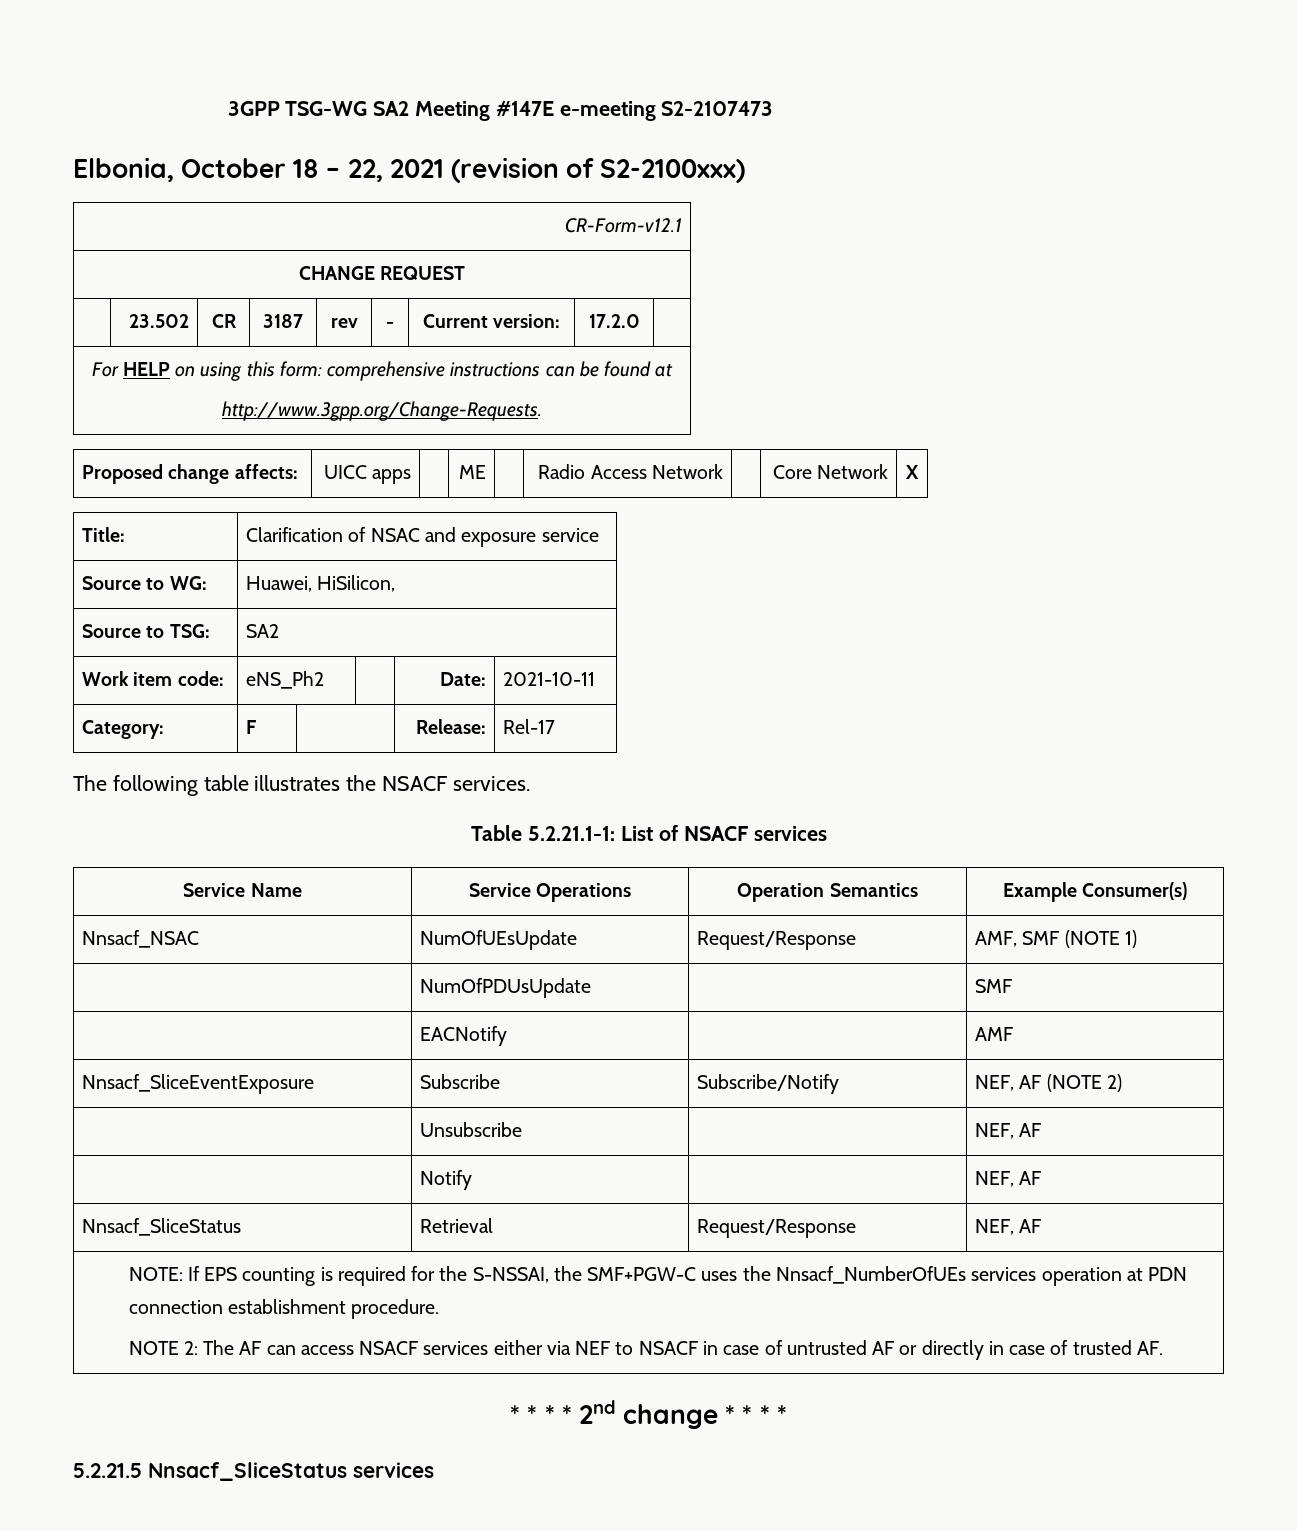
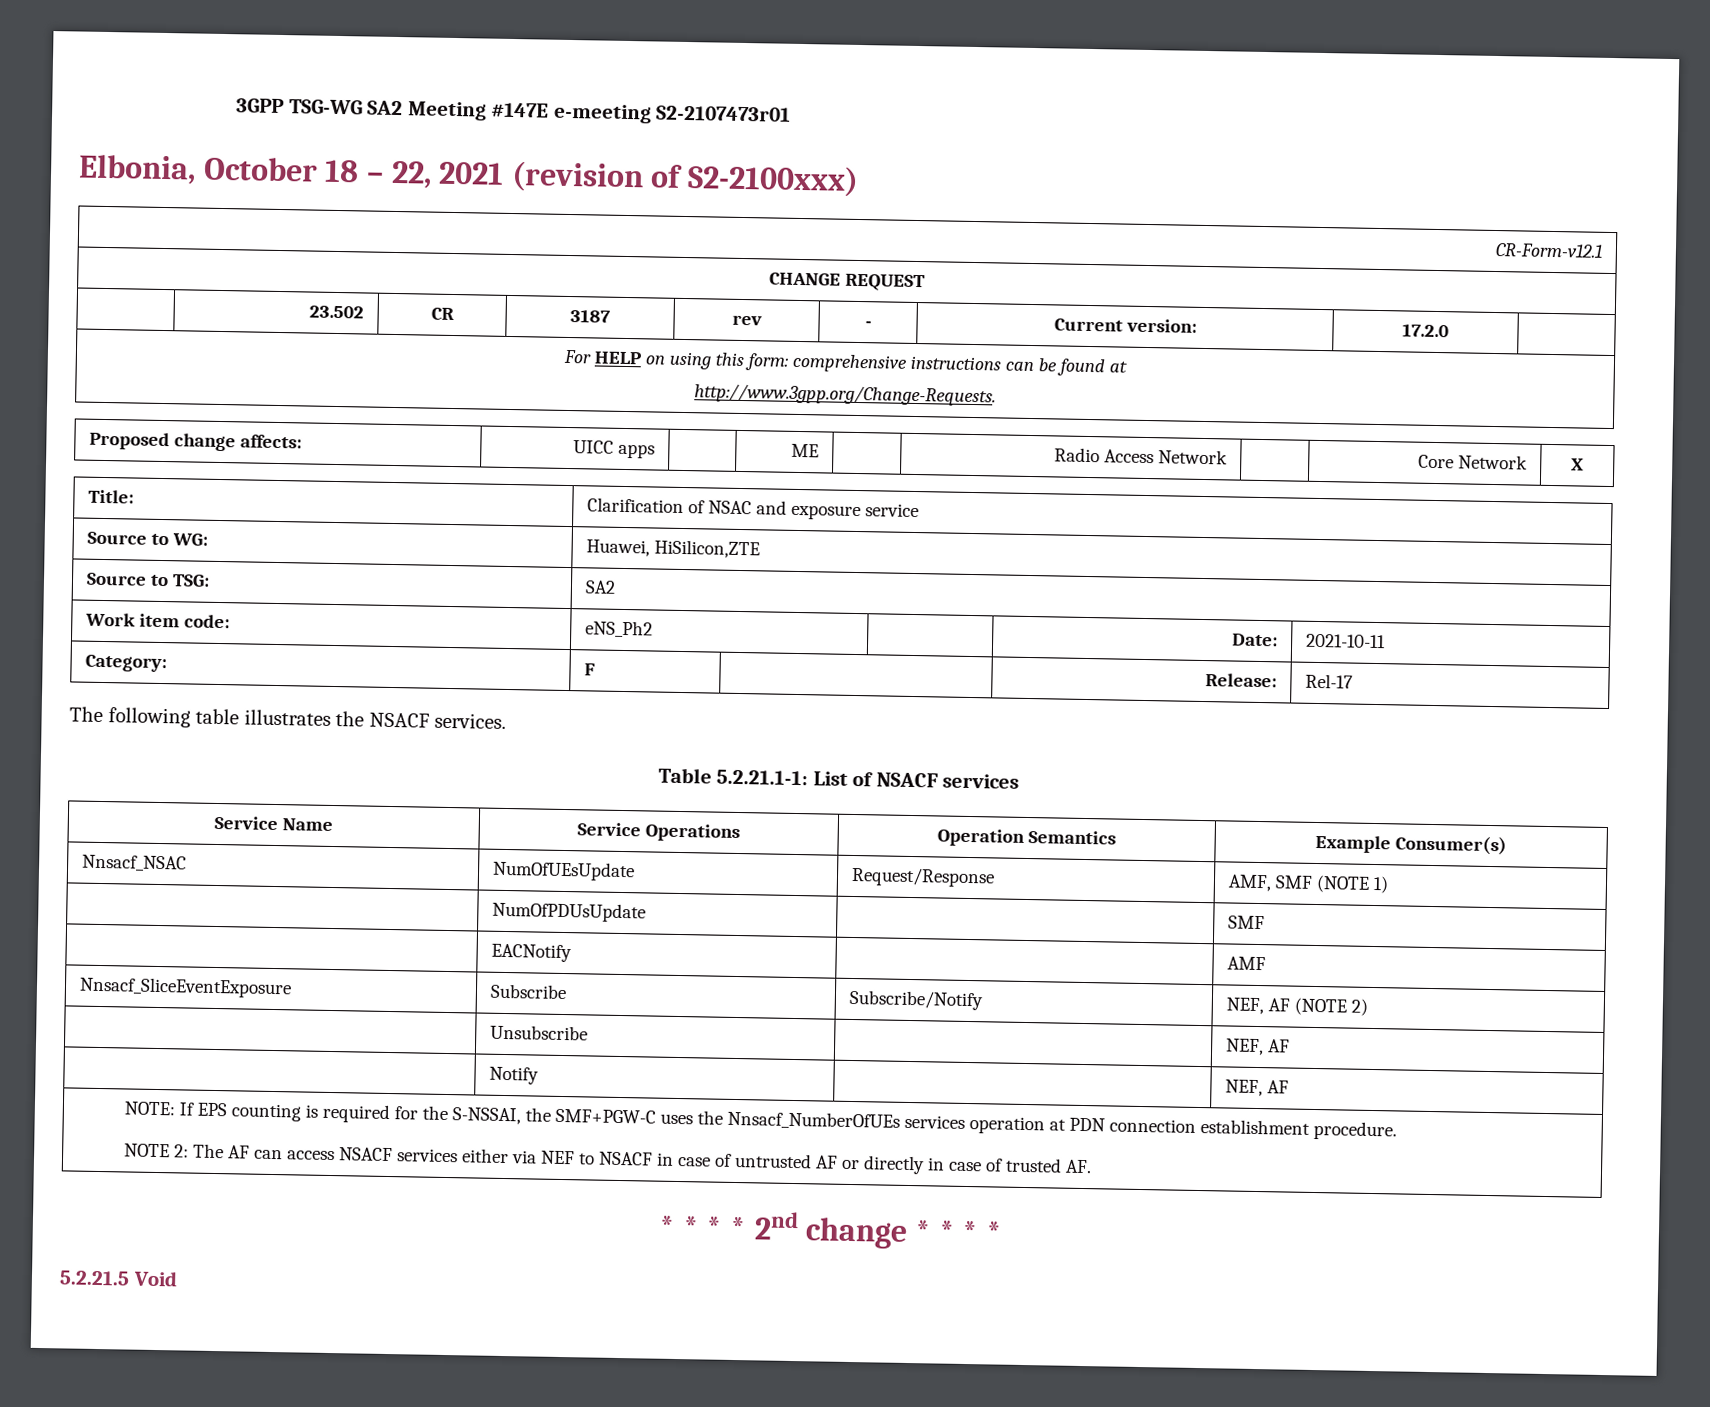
- 3GPP TSG-WG SA2 Meeting #147E e-meeting S2-2107473
+ 3GPP TSG-WG SA2 Meeting #147E e-meeting S2-2107473r01
- Source to WG: | Huawei, HiSilicon,
+ Source to WG: | Huawei, HiSilicon,ZTE
- Nnsacf_SliceStatus | Retrieval | Request/Response | NEF, AF
- 5.2.21.5 Nnsacf_SliceStatus services
+ 5.2.21.5 Void

